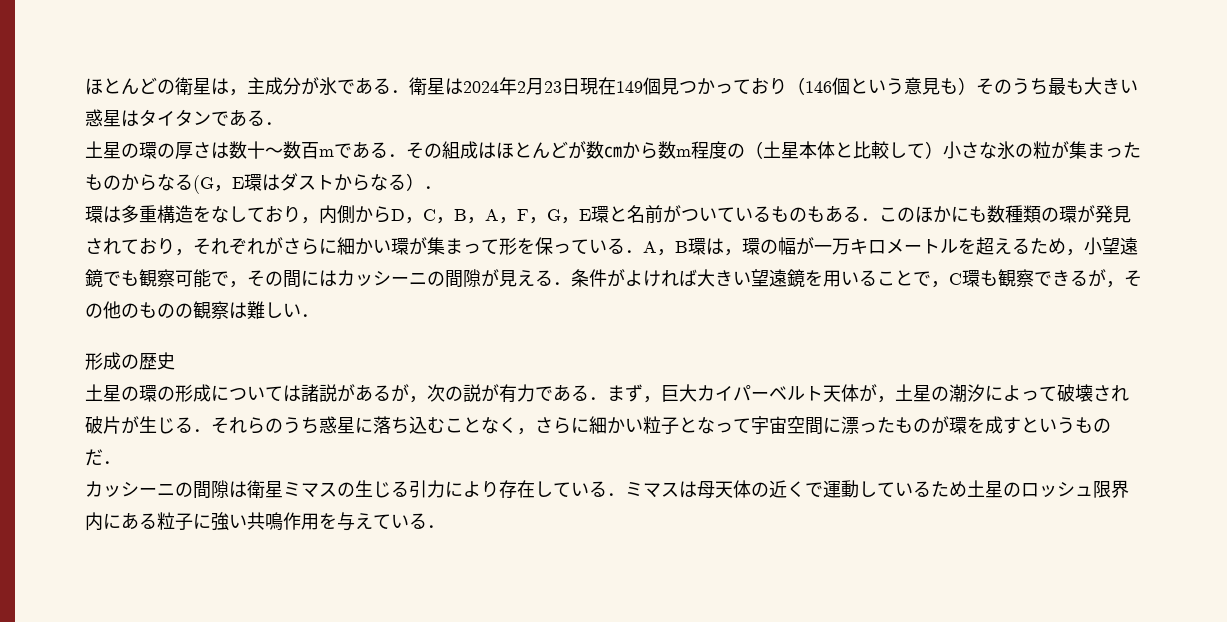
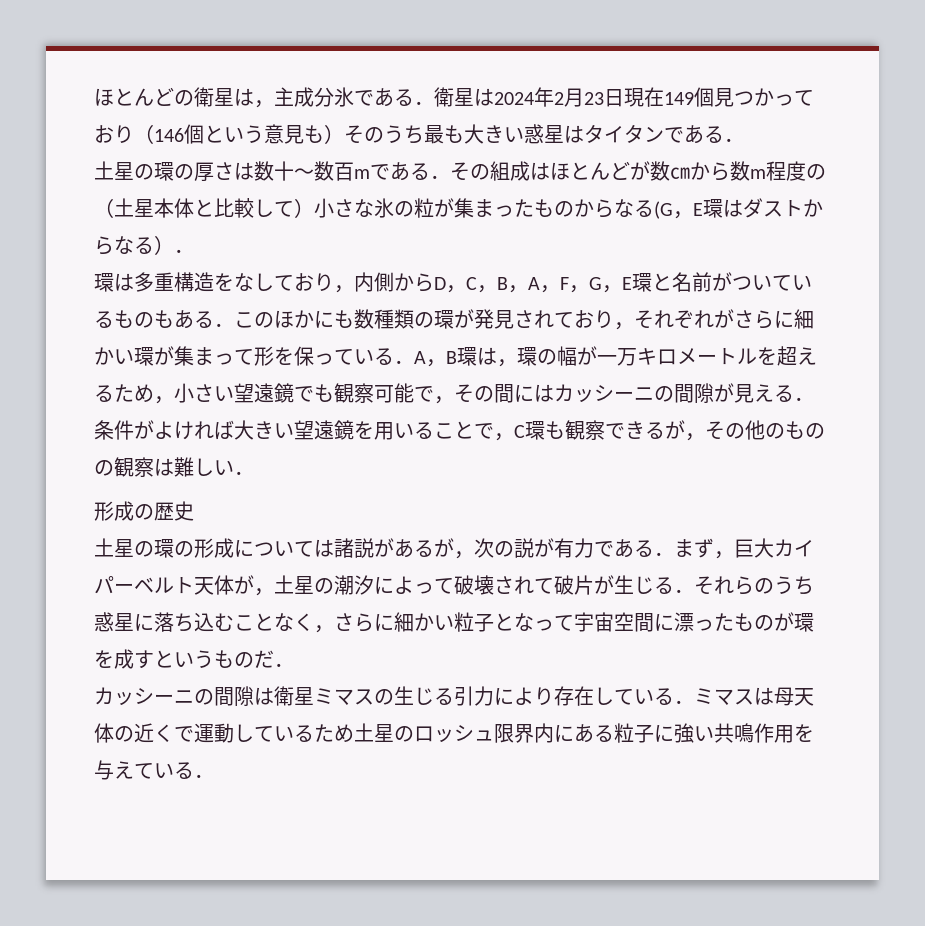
- ほとんどの衛星は，主成分が氷である．衛星は2024年2月23日現在149個見つかっており（146個という意見も）そのうち最も大きい惑星はタイタンである．
+ ほとんどの衛星は，主成分氷である．衛星は2024年2月23日現在149個見つかっており（146個という意見も）そのうち最も大きい惑星はタイタンである．
- 環は多重構造をなしており，内側からD，C，B，A，F，G，E環と名前がついているものもある．このほかにも数種類の環が発見されており，それぞれがさらに細かい環が集まって形を保っている．A，B環は，環の幅が一万キロメートルを超えるため，小望遠鏡でも観察可能で，その間にはカッシーニの間隙が見える．条件がよければ大きい望遠鏡を用いることで，C環も観察できるが，その他のものの観察は難しい．
+ 環は多重構造をなしており，内側からD，C，B，A，F，G，E環と名前がついているものもある．このほかにも数種類の環が発見されており，それぞれがさらに細かい環が集まって形を保っている．A，B環は，環の幅が一万キロメートルを超えるため，小さい望遠鏡でも観察可能で，その間にはカッシーニの間隙が見える．条件がよければ大きい望遠鏡を用いることで，C環も観察できるが，その他のものの観察は難しい．
- 土星の環の形成については諸説があるが，次の説が有力である．まず，巨大カイパーベルト天体が，土星の潮汐によって破壊され破片が生じる．それらのうち惑星に落ち込むことなく，さらに細かい粒子となって宇宙空間に漂ったものが環を成すというものだ．
+ 土星の環の形成については諸説があるが，次の説が有力である．まず，巨大カイパーベルト天体が，土星の潮汐によって破壊されて破片が生じる．それらのうち惑星に落ち込むことなく，さらに細かい粒子となって宇宙空間に漂ったものが環を成すというものだ．

